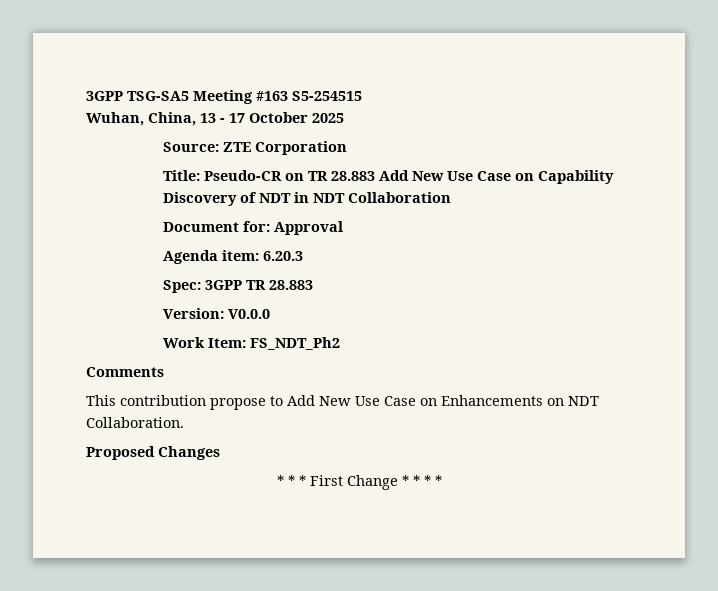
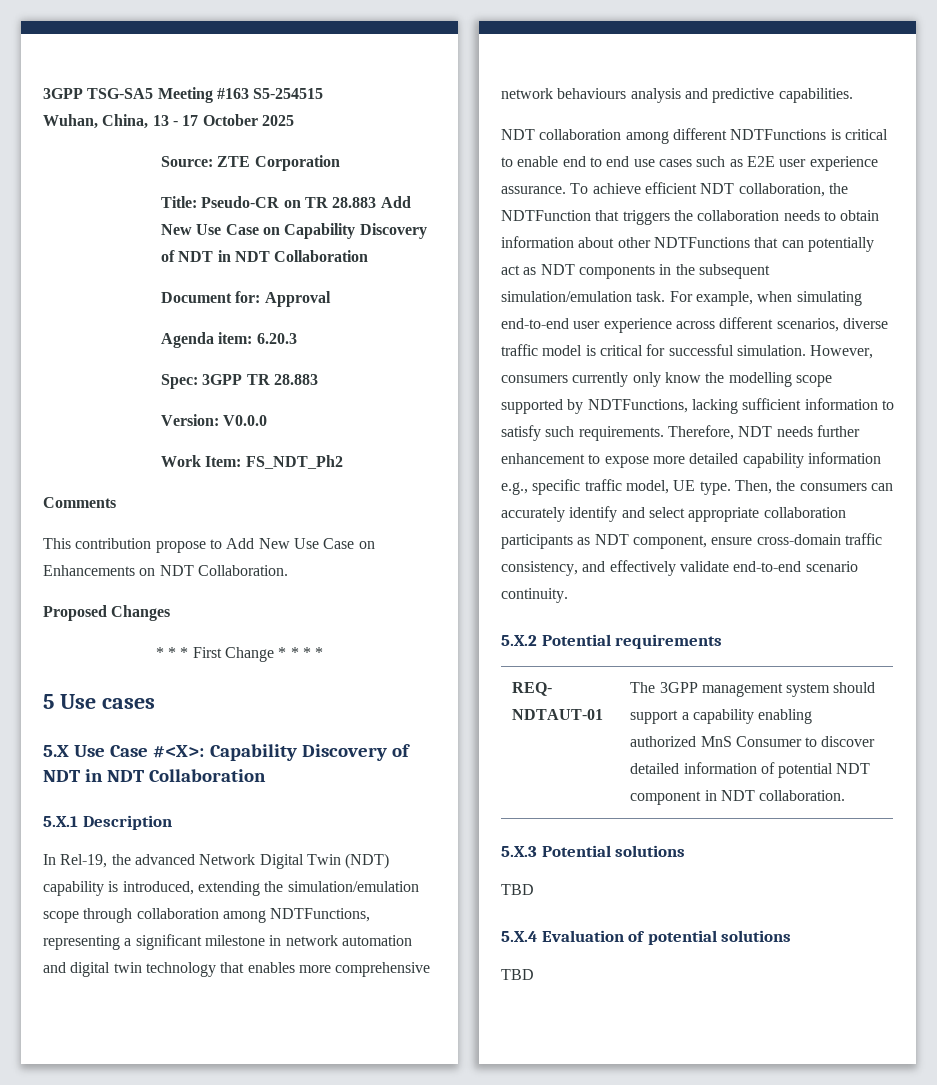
+ 5 Use cases
+ 5.X Use Case #<X>: Capability Discovery of NDT in NDT Collaboration
+ 5.X.1 Description
+ In Rel-19, the advanced Network Digital Twin (NDT) capability is introduced, extending the simulation/emulation scope through collaboration among NDTFunctions, representing a significant milestone in network automation and digital twin technology that enables more comprehensive network behaviours analysis and predictive capabilities.
+ NDT collaboration among different NDTFunctions is critical to enable end to end use cases such as E2E user experience assurance. To achieve efficient NDT collaboration, the NDTFunction that triggers the collaboration needs to obtain information about other NDTFunctions that can potentially act as NDT components in the subsequent simulation/emulation task. For example, when simulating end-to-end user experience across different scenarios, diverse traffic model is critical for successful simulation. However, consumers currently only know the modelling scope supported by NDTFunctions, lacking sufficient information to satisfy such requirements. Therefore, NDT needs further enhancement to expose more detailed capability information e.g., specific traffic model, UE type. Then, the consumers can accurately identify and select appropriate collaboration participants as NDT component, ensure cross-domain traffic consistency, and effectively validate end-to-end scenario continuity.
+ 5.X.2 Potential requirements
+ REQ- NDTAUT-01 | The 3GPP management system should support a capability enabling authorized MnS Consumer to discover detailed information of potential NDT component in NDT collaboration.
+ 5.X.3 Potential solutions
+ TBD
+ 5.X.4 Evaluation of potential solutions
+ TBD

